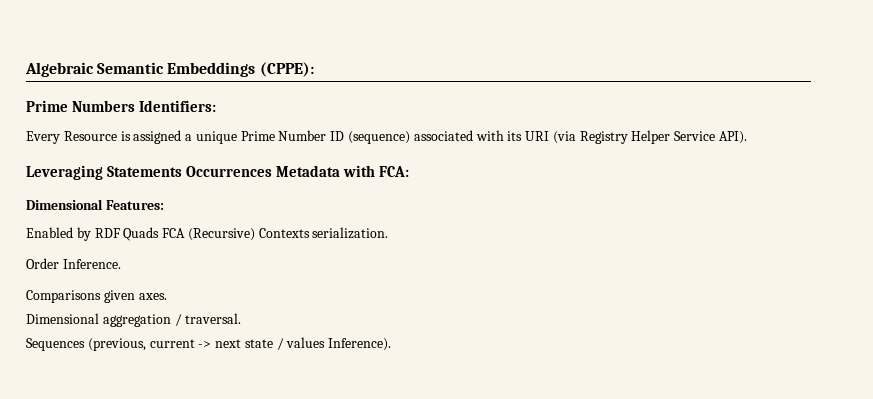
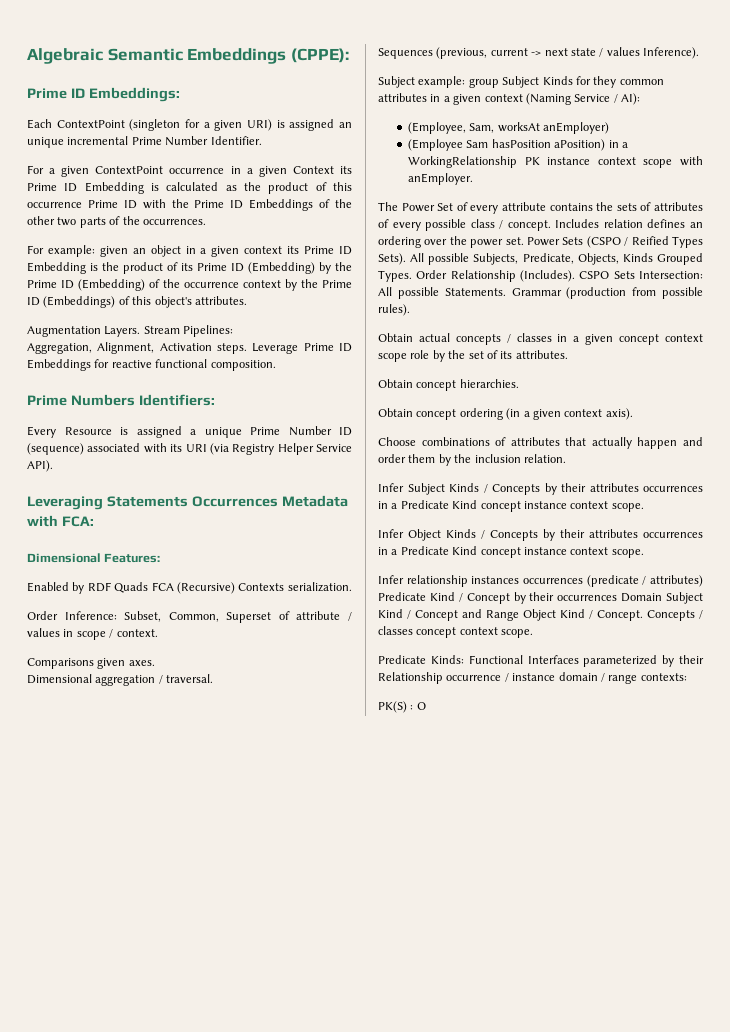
+ Prime ID Embeddings:
+ Each ContextPoint (singleton for a given URI) is assigned an unique incremental Prime Number Identifier.
+ For a given ContextPoint occurrence in a given Context its Prime ID Embedding is calculated as the product of this occurrence Prime ID with the Prime ID Embeddings of the other two parts of the occurrences.
+ For example: given an object in a given context its Prime ID Embedding is the product of its Prime ID (Embedding) by the Prime ID (Embedding) of the occurrence context by the Prime ID (Embeddings) of this object's attributes.
+ Augmentation Layers. Stream Pipelines:
+ Aggregation, Alignment, Activation steps. Leverage Prime ID Embeddings for reactive functional composition.
- Order Inference.
+ Order Inference: Subset, Common, Superset of attribute / values in scope / context.
+ Subject example: group Subject Kinds for they common attributes in a given context (Naming Service / AI):
+ (Employee, Sam, worksAt anEmployer)
+ (Employee Sam hasPosition aPosition) in a WorkingRelationship PK instance context scope with anEmployer.
+ The Power Set of every attribute contains the sets of attributes of every possible class / concept. Includes relation defines an ordering over the power set. Power Sets (CSPO / Reified Types Sets). All possible Subjects, Predicate, Objects, Kinds Grouped Types. Order Relationship (Includes). CSPO Sets Intersection: All possible Statements. Grammar (production from possible rules).
+ Obtain actual concepts / classes in a given concept context scope role by the set of its attributes.
+ Obtain concept hierarchies.
+ Obtain concept ordering (in a given context axis).
+ Choose combinations of attributes that actually happen and order them by the inclusion relation.
+ Infer Subject Kinds / Concepts by their attributes occurrences in a Predicate Kind concept instance context scope.
+ Infer Object Kinds / Concepts by their attributes occurrences in a Predicate Kind concept instance context scope.
+ Infer relationship instances occurrences (predicate / attributes) Predicate Kind / Concept by their occurrences Domain Subject Kind / Concept and Range Object Kind / Concept. Concepts / classes concept context scope.
+ Predicate Kinds: Functional Interfaces parameterized by their Relationship occurrence / instance domain / range contexts:
+ PK(S) : O

